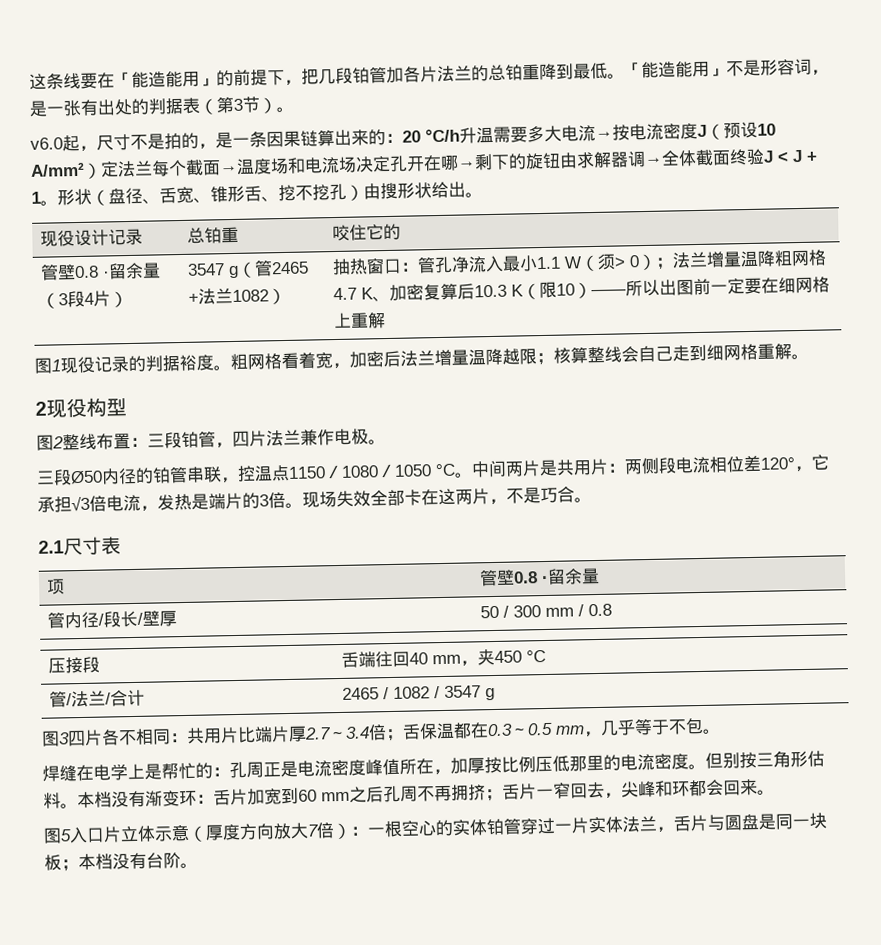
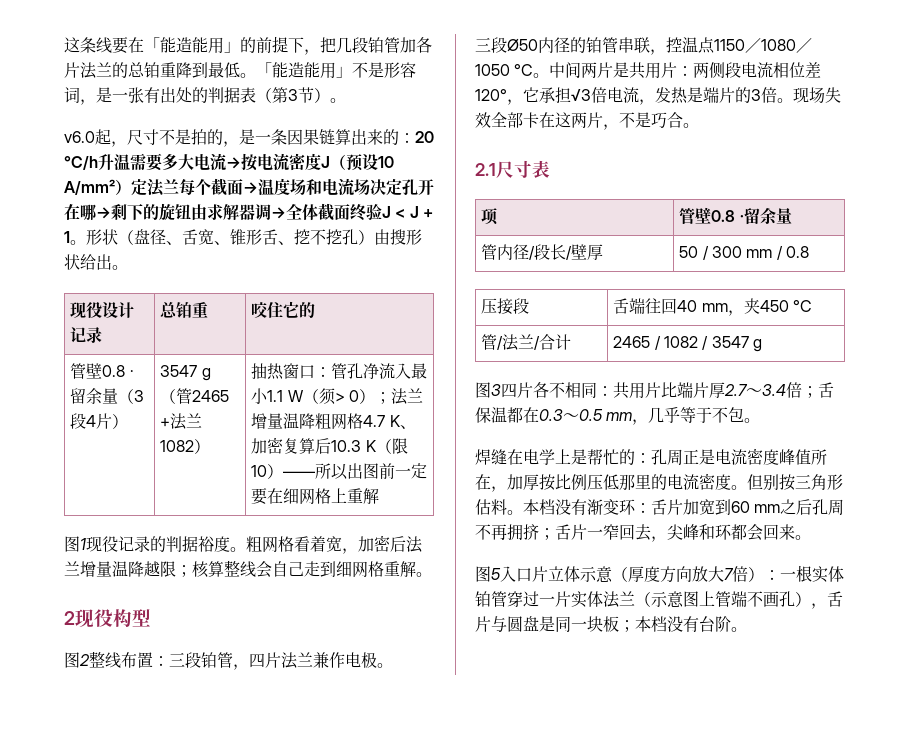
- 图5入口片立体示意（厚度方向放大7倍）：一根空心的实体铂管穿过一片实体法兰，舌片与圆盘是同一块板；本档没有台阶。
+ 图5入口片立体示意（厚度方向放大7倍）：一根实体铂管穿过一片实体法兰（示意图上管端不画孔），舌片与圆盘是同一块板；本档没有台阶。

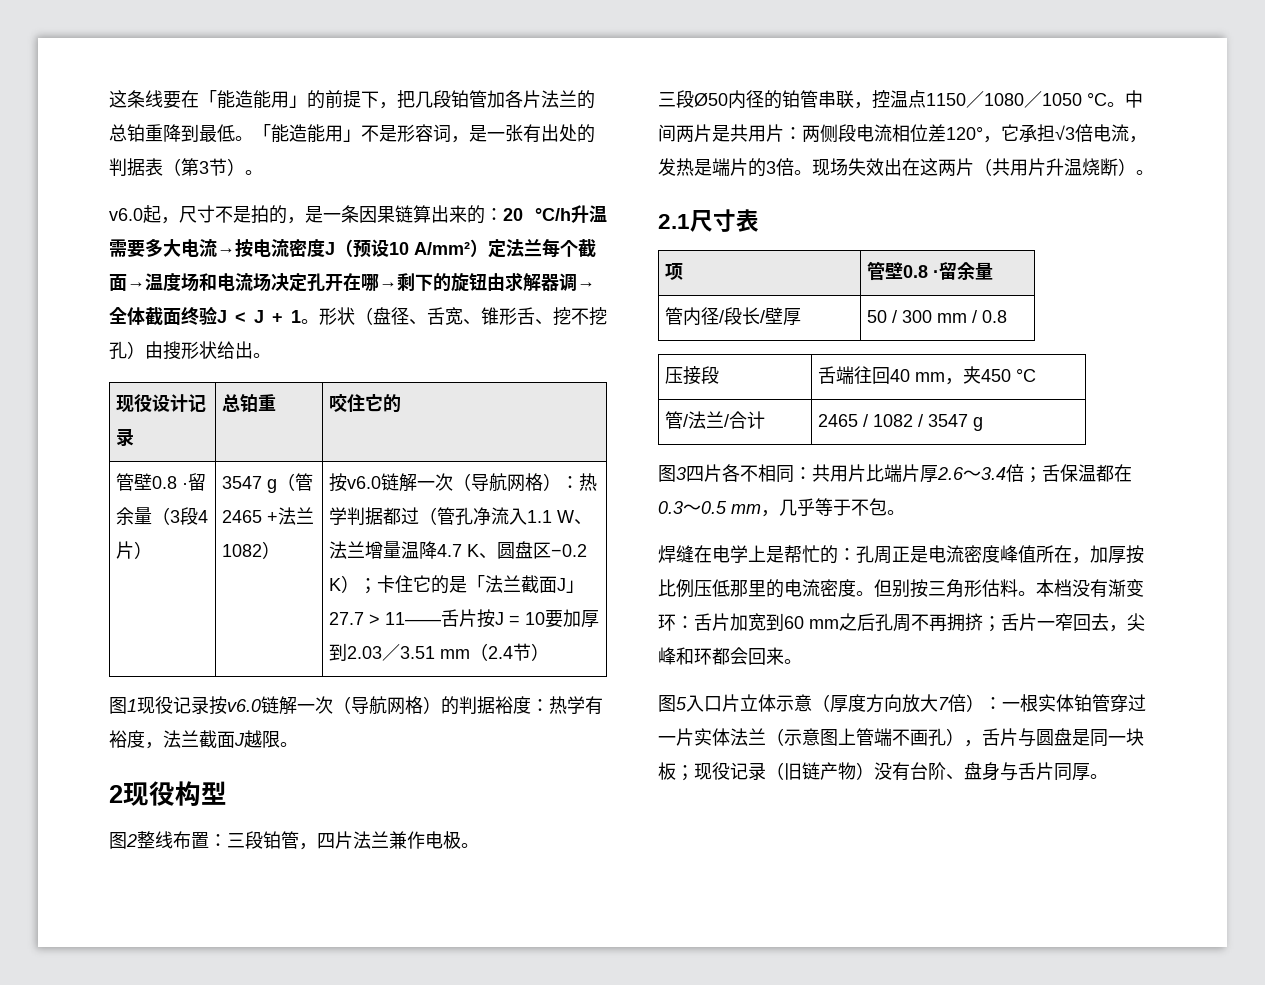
- 抽热窗口：管孔净流入最小1.1 W（须> 0）；法兰增量温降粗网格4.7 K、加密复算后10.3 K（限10）——所以出图前一定要在细网格上重解
- 图1现役记录的判据裕度。粗网格看着宽，加密后法兰增量温降越限；核算整线会自己走到细网格重解。
+ 按v6.0链解一次（导航网格）：热学判据都过（管孔净流入1.1 W、法兰增量温降4.7 K、圆盘区−0.2 K）；卡住它的是「法兰截面J」27.7 > 11——舌片按J = 10要加厚到2.03／3.51 mm（2.4节）
+ 图1现役记录按v6.0链解一次（导航网格）的判据裕度：热学有裕度，法兰截面J越限。
- 现场失效全部卡在这两片，不是巧合。
+ 现场失效出在这两片（共用片升温烧断）。
- 图3四片各不相同：共用片比端片厚2.7～3.4倍；舌保温都在0.3～0.5 mm，几乎等于不包。
+ 图3四片各不相同：共用片比端片厚2.6～3.4倍；舌保温都在0.3～0.5 mm，几乎等于不包。
- 图5入口片立体示意（厚度方向放大7倍）：一根实体铂管穿过一片实体法兰（示意图上管端不画孔），舌片与圆盘是同一块板；本档没有台阶。
+ 图5入口片立体示意（厚度方向放大7倍）：一根实体铂管穿过一片实体法兰（示意图上管端不画孔），舌片与圆盘是同一块板；现役记录（旧链产物）没有台阶、盘身与舌片同厚。

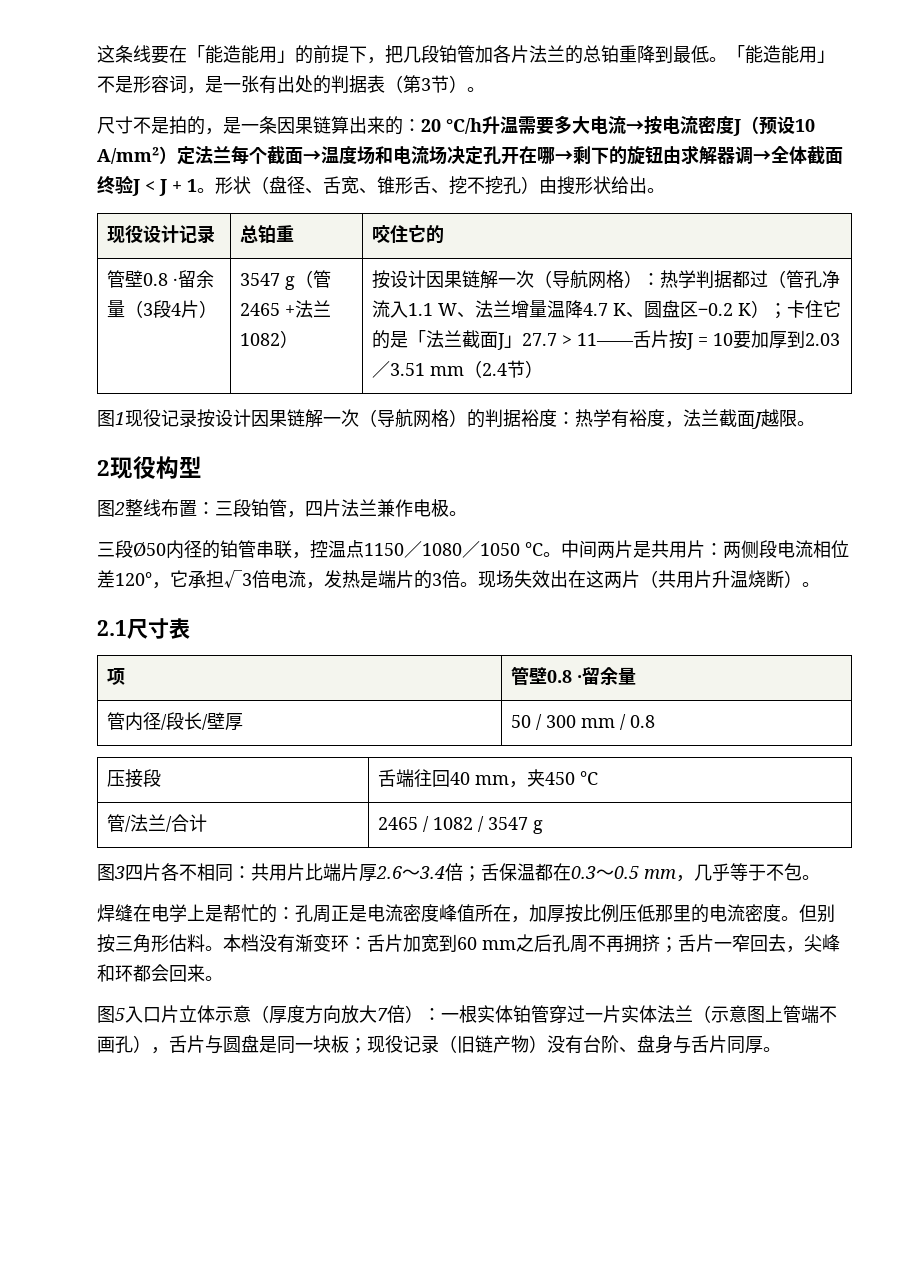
- v6.0起，尺寸不是拍的，是一条因果链算出来的：20 °C/h升温需要多大电流→按电流密度J（预设10 A/mm²）定法兰每个截面→温度场和电流场决定孔开在哪→剩下的旋钮由求解器调→全体截面终验J < J + 1。
+ 尺寸不是拍的，是一条因果链算出来的：20 °C/h升温需要多大电流→按电流密度J（预设10 A/mm²）定法兰每个截面→温度场和电流场决定孔开在哪→剩下的旋钮由求解器调→全体截面终验J < J + 1。
- 按v6.0链解一次（导航网格）：热学判据都过（管孔净流入1.1 W、法兰增量温降4.7 K、圆盘区−0.2 K）；卡住它的是「法兰截面J」27.7 > 11——舌片按J = 10要加厚到2.03／3.51 mm（2.4节）
+ 按设计因果链解一次（导航网格）：热学判据都过（管孔净流入1.1 W、法兰增量温降4.7 K、圆盘区−0.2 K）；卡住它的是「法兰截面J」27.7 > 11——舌片按J = 10要加厚到2.03／3.51 mm（2.4节）
- 图1现役记录按v6.0链解一次（导航网格）的判据裕度：热学有裕度，法兰截面J越限。
+ 图1现役记录按设计因果链解一次（导航网格）的判据裕度：热学有裕度，法兰截面J越限。

